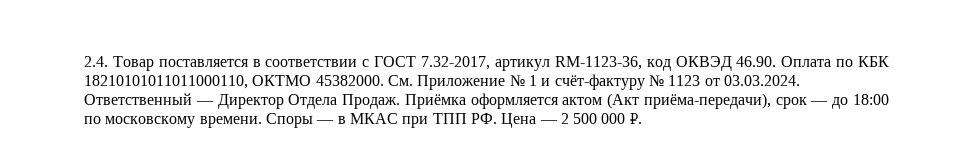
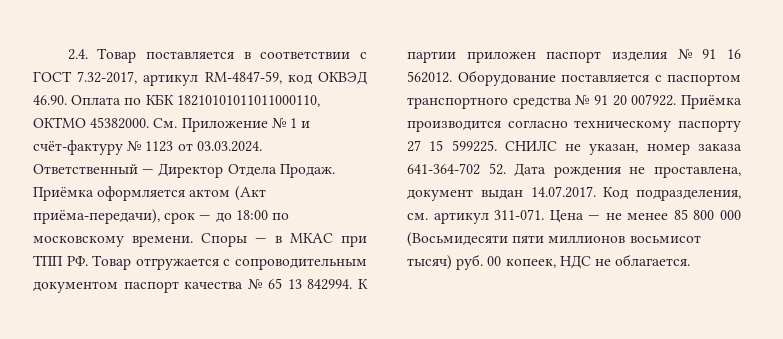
- 2.4. Товар поставляется в соответствии с ГОСТ 7.32-2017, артикул RM-1123-36, код ОКВЭД 46.90. Оплата по КБК 18210101011011000110, ОКТМО 45382000.
+ 2.4. Товар поставляется в соответствии с ГОСТ 7.32-2017, артикул RM-4847-59, код ОКВЭД 46.90. Оплата по КБК 18210101011011000110, ОКТМО 45382000.
- Споры — в МКАС при ТПП РФ. Цена — 2 500 000 ₽.
+ Споры — в МКАС при ТПП РФ. Товар отгружается с сопроводительным документом паспорт качества № 65 13 842994. К партии приложен паспорт изделия № 91 16 562012. Оборудование поставляется с паспортом транспортного средства № 91 20 007922. Приёмка производится согласно техническому паспорту 27 15 599225. СНИЛС не указан, номер заказа 641-364-702 52. Дата рождения не проставлена, документ выдан 14.07.2017. Код подразделения, см. артикул 311-071. Цена — не менее 85 800 000 (Восьмидесяти пяти миллионов восьмисот тысяч) руб. 00 копеек, НДС не облагается.

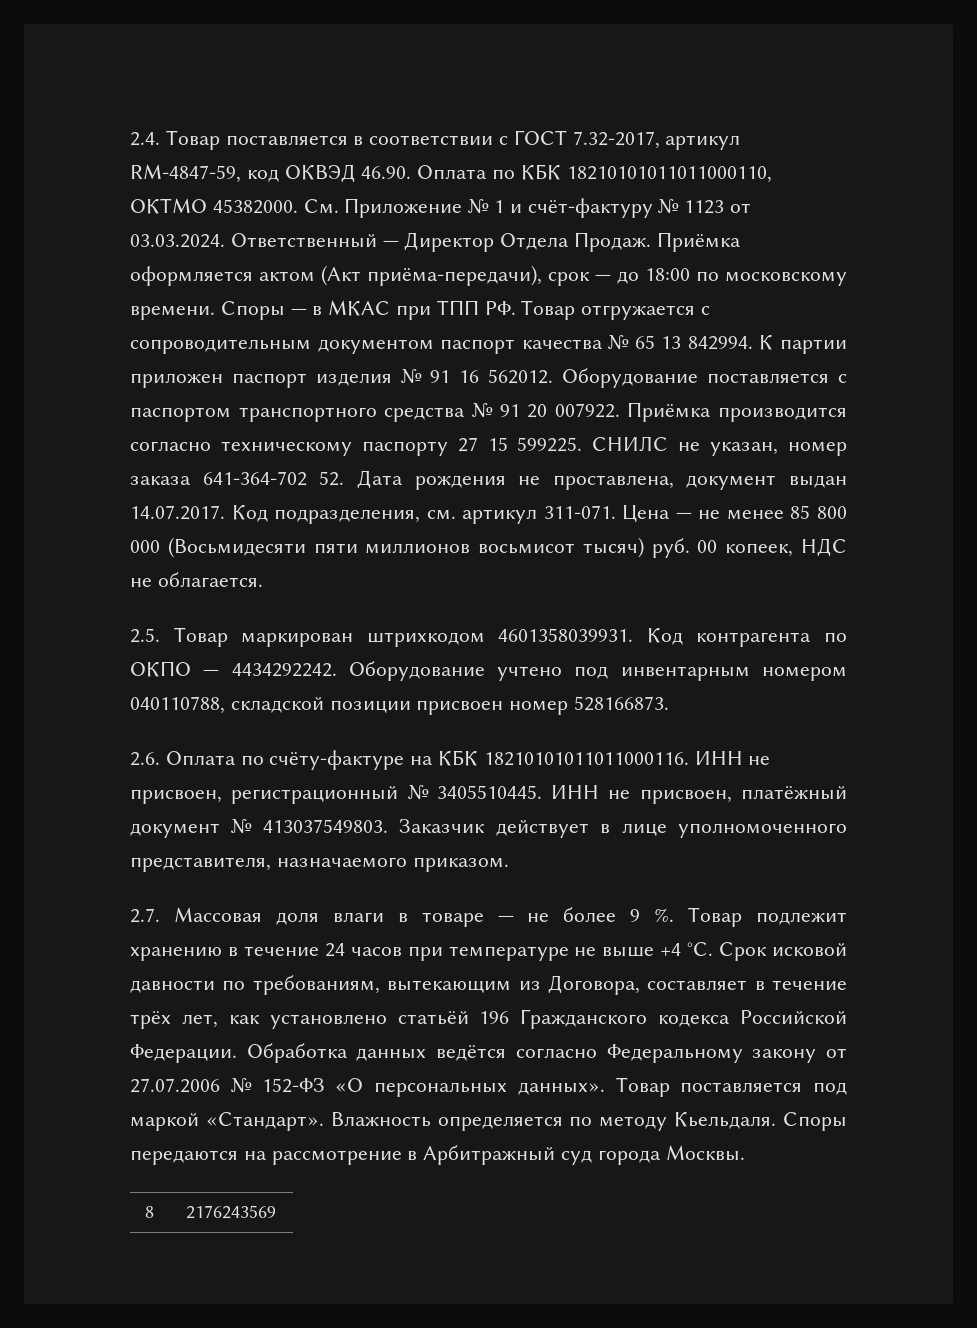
+ 2.5. Товар маркирован штрихкодом 4601358039931. Код контрагента по ОКПО — 4434292242. Оборудование учтено под инвентарным номером 040110788, складской позиции присвоен номер 528166873.
+ 2.6. Оплата по счёту-фактуре на КБК 18210101011011000116. ИНН не присвоен, регистрационный № 3405510445. ИНН не присвоен, платёжный документ № 413037549803. Заказчик действует в лице уполномоченного представителя, назначаемого приказом.
+ 2.7. Массовая доля влаги в товаре — не более 9 %. Товар подлежит хранению в течение 24 часов при температуре не выше +4 °C. Срок исковой давности по требованиям, вытекающим из Договора, составляет в течение трёх лет, как установлено статьёй 196 Гражданского кодекса Российской Федерации. Обработка данных ведётся согласно Федеральному закону от 27.07.2006 № 152-ФЗ «О персональных данных». Товар поставляется под маркой «Стандарт». Влажность определяется по методу Кьельдаля. Споры передаются на рассмотрение в Арбитражный суд города Москвы.
+ 8 | 2176243569

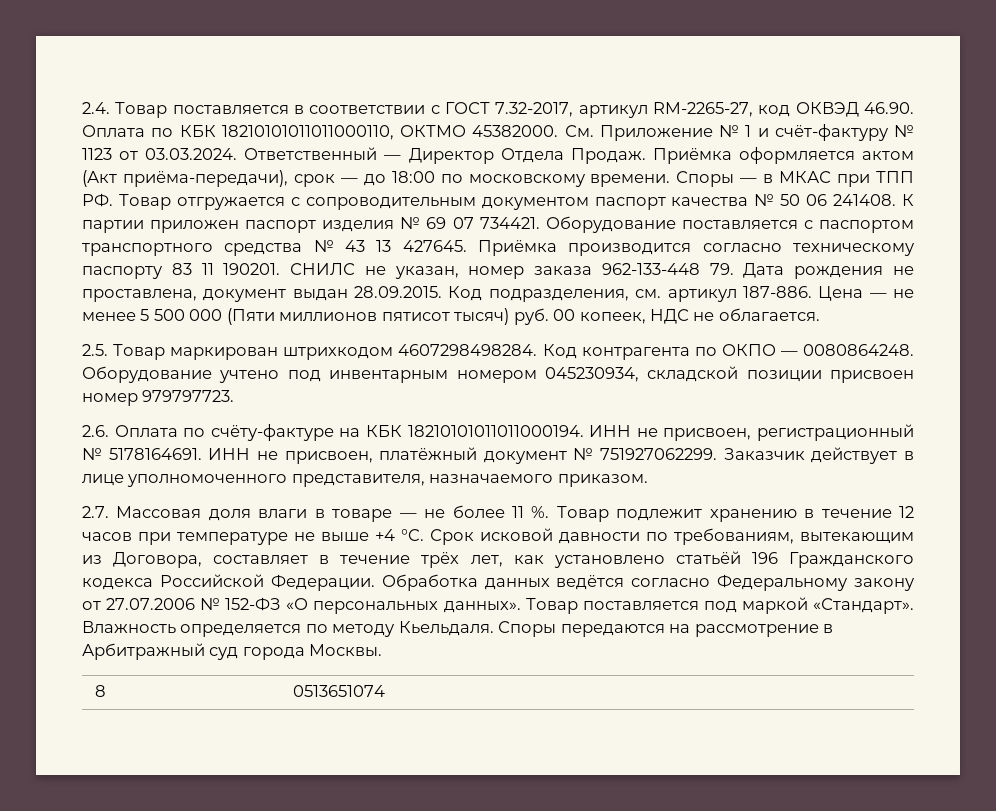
- 2.4. Товар поставляется в соответствии с ГОСТ 7.32-2017, артикул RM-4847-59, код ОКВЭД 46.90. Оплата по КБК 18210101011011000110, ОКТМО 45382000.
+ 2.4. Товар поставляется в соответствии с ГОСТ 7.32-2017, артикул RM-2265-27, код ОКВЭД 46.90. Оплата по КБК 18210101011011000110, ОКТМО 45382000.
- Споры — в МКАС при ТПП РФ. Товар отгружается с сопроводительным документом паспорт качества № 65 13 842994.
+ Споры — в МКАС при ТПП РФ. Товар отгружается с сопроводительным документом паспорт качества № 50 06 241408.
- К партии приложен паспорт изделия № 91 16 562012.
+ К партии приложен паспорт изделия № 69 07 734421.
- Оборудование поставляется с паспортом транспортного средства № 91 20 007922.
+ Оборудование поставляется с паспортом транспортного средства № 43 13 427645.
- Приёмка производится согласно техническому паспорту 27 15 599225.
+ Приёмка производится согласно техническому паспорту 83 11 190201.
- СНИЛС не указан, номер заказа 641-364-702 52. Дата рождения не проставлена, документ выдан 14.07.2017. Код подразделения, см. артикул 311-071.
+ СНИЛС не указан, номер заказа 962-133-448 79. Дата рождения не проставлена, документ выдан 28.09.2015. Код подразделения, см. артикул 187-886.
- Цена — не менее 85 800 000 (Восьмидесяти пяти миллионов восьмисот тысяч) руб. 00 копеек, НДС не облагается.
+ Цена — не менее 5 500 000 (Пяти миллионов пятисот тысяч) руб. 00 копеек, НДС не облагается.
- 2.5. Товар маркирован штрихкодом 4601358039931.
+ 2.5. Товар маркирован штрихкодом 4607298498284.
- Код контрагента по ОКПО — 4434292242.
+ Код контрагента по ОКПО — 0080864248.
- Оборудование учтено под инвентарным номером 040110788, складской позиции присвоен номер 528166873.
+ Оборудование учтено под инвентарным номером 045230934, складской позиции присвоен номер 979797723.
- 2.6. Оплата по счёту-фактуре на КБК 18210101011011000116.
+ 2.6. Оплата по счёту-фактуре на КБК 18210101011011000194.
- ИНН не присвоен, регистрационный № 3405510445.
+ ИНН не присвоен, регистрационный № 5178164691.
- ИНН не присвоен, платёжный документ № 413037549803.
+ ИНН не присвоен, платёжный документ № 751927062299.
- 2.7. Массовая доля влаги в товаре — не более 9 %.
+ 2.7. Массовая доля влаги в товаре — не более 11 %.
- Товар подлежит хранению в течение 24 часов при температуре не выше +4 °C.
+ Товар подлежит хранению в течение 12 часов при температуре не выше +4 °C.
- 8 | 2176243569
+ 8 | 0513651074

